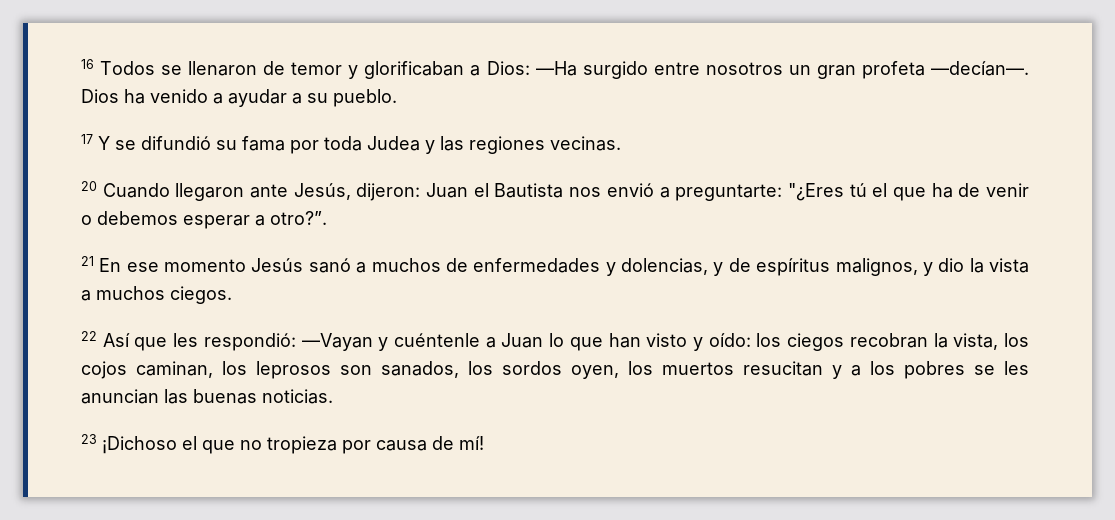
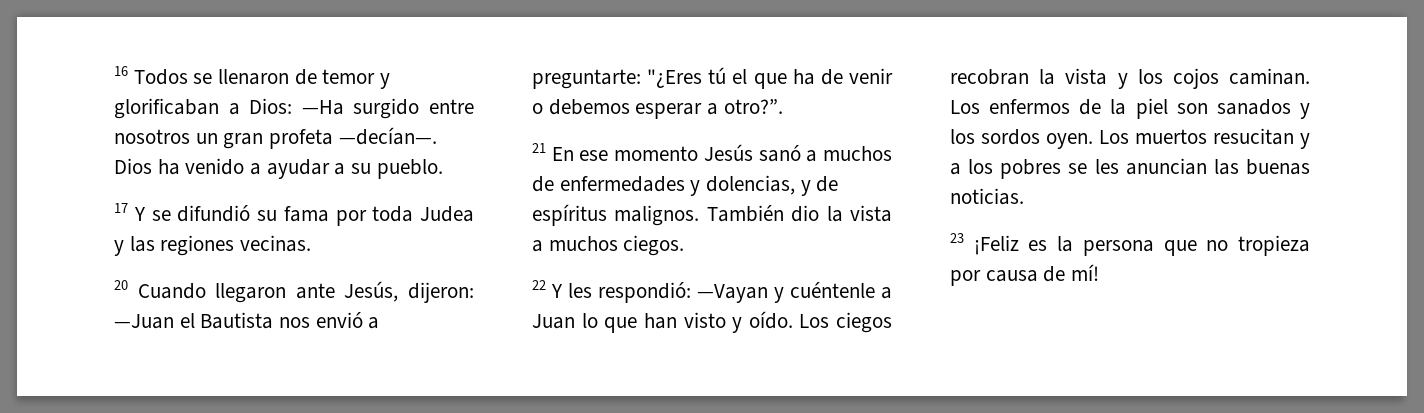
- 20 Cuando llegaron ante Jesús, dijeron: Juan el Bautista nos envió a preguntarte: "¿Eres tú el que ha de venir o debemos esperar a otro?”.
+ 20 Cuando llegaron ante Jesús, dijeron: —Juan el Bautista nos envió a preguntarte: "¿Eres tú el que ha de venir o debemos esperar a otro?”.
- 21 En ese momento Jesús sanó a muchos de enfermedades y dolencias, y de espíritus malignos, y dio la vista a muchos ciegos.
+ 21 En ese momento Jesús sanó a muchos de enfermedades y dolencias, y de espíritus malignos. También dio la vista a muchos ciegos.
- 22 Así que les respondió: —Vayan y cuéntenle a Juan lo que han visto y oído: los ciegos recobran la vista, los cojos caminan, los leprosos son sanados, los sordos oyen, los muertos resucitan y a los pobres se les anuncian las buenas noticias.
+ 22 Y les respondió: —Vayan y cuéntenle a Juan lo que han visto y oído. Los ciegos recobran la vista y los cojos caminan. Los enfermos de la piel son sanados y los sordos oyen. Los muertos resucitan y a los pobres se les anuncian las buenas noticias.
- 23 ¡Dichoso el que no tropieza por causa de mí!
+ 23 ¡Feliz es la persona que no tropieza por causa de mí!

